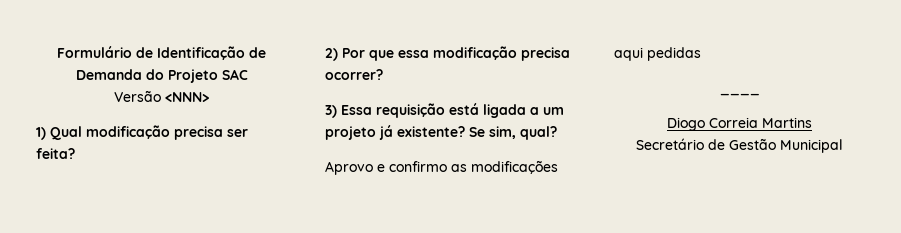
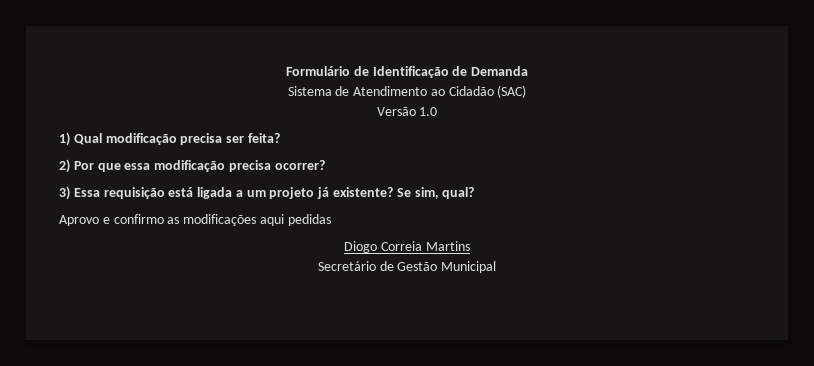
- Formulário de Identificação de Demanda do Projeto SAC
+ Formulário de Identificação de Demanda
+ Sistema de Atendimento ao Cidadão (SAC)
- Versão <NNN>
+ Versão 1.0
- ____

